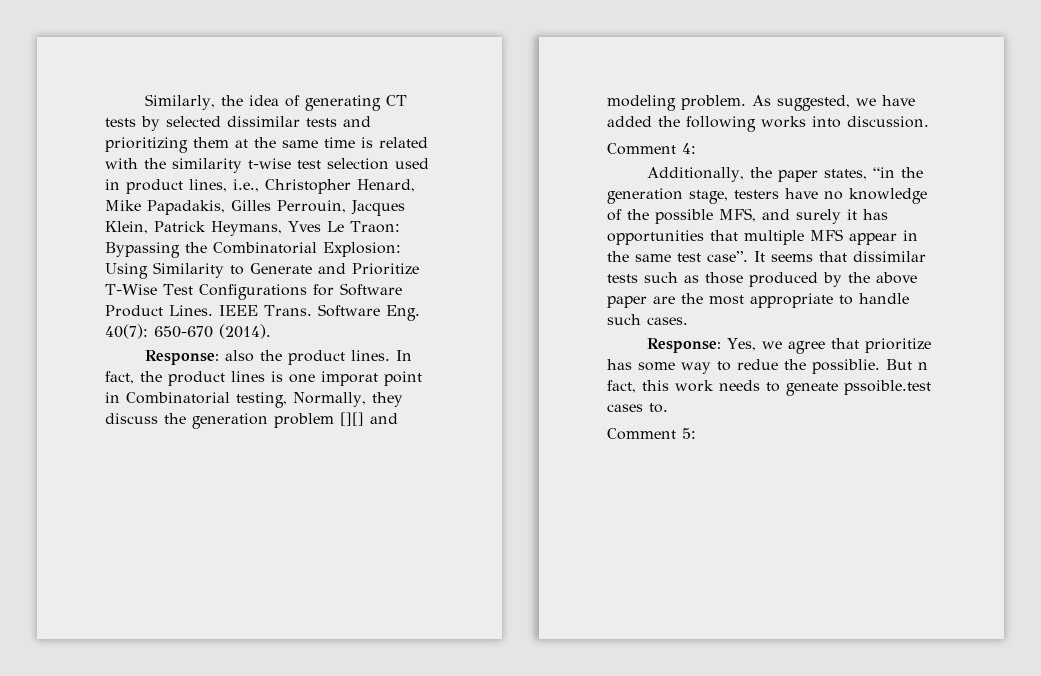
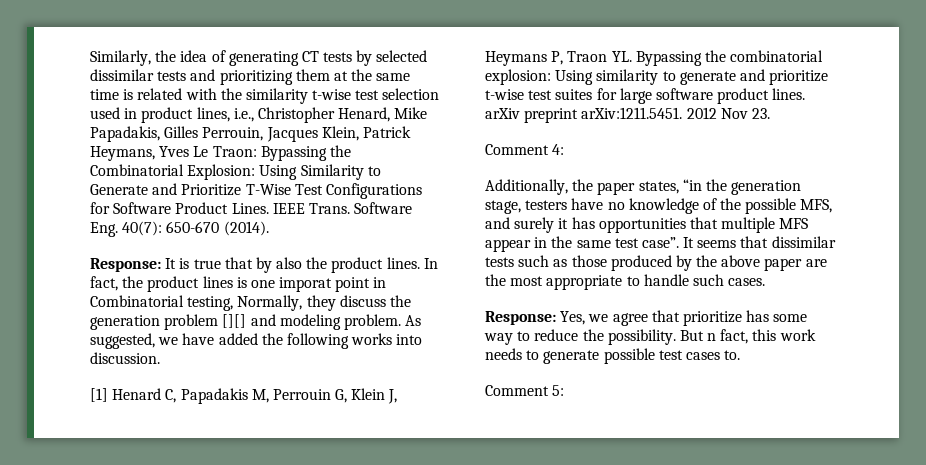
- Response: also the product lines.
+ Response: It is true that by also the product lines.
+ [1] Henard C, Papadakis M, Perrouin G, Klein J, Heymans P, Traon YL. Bypassing the combinatorial explosion: Using similarity to generate and prioritize t-wise test suites for large software product lines. arXiv preprint arXiv:1211.5451. 2012 Nov 23.
- Response: Yes, we agree that prioritize has some way to redue the possiblie.
+ Response: Yes, we agree that prioritize has some way to reduce the possibility.
- But n fact, this work needs to geneate pssoible.test cases to.
+ But n fact, this work needs to generate possible test cases to.

